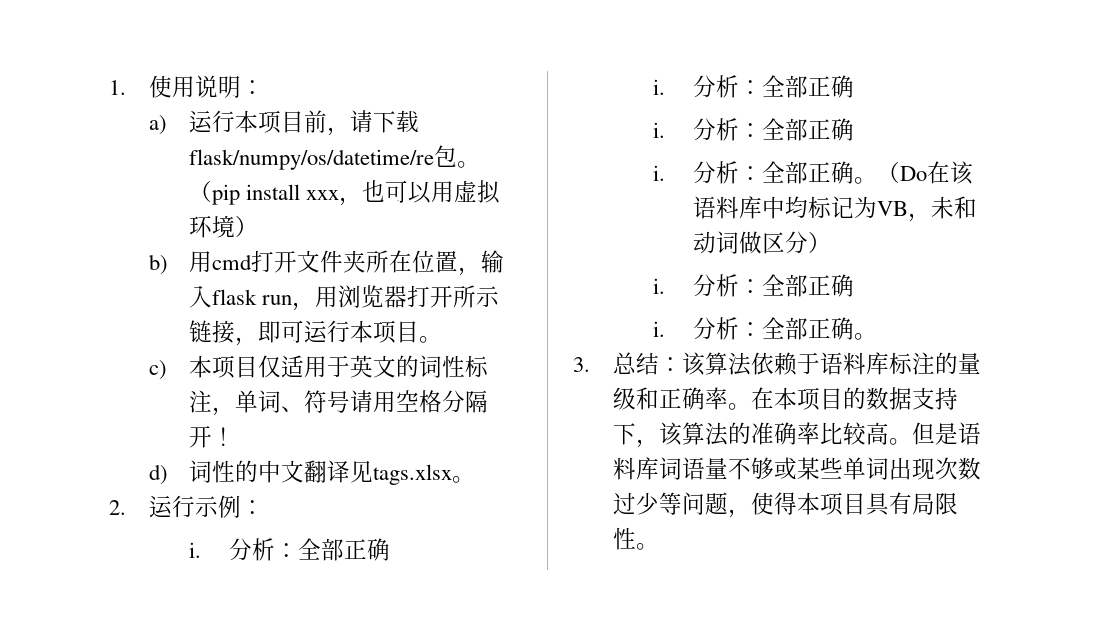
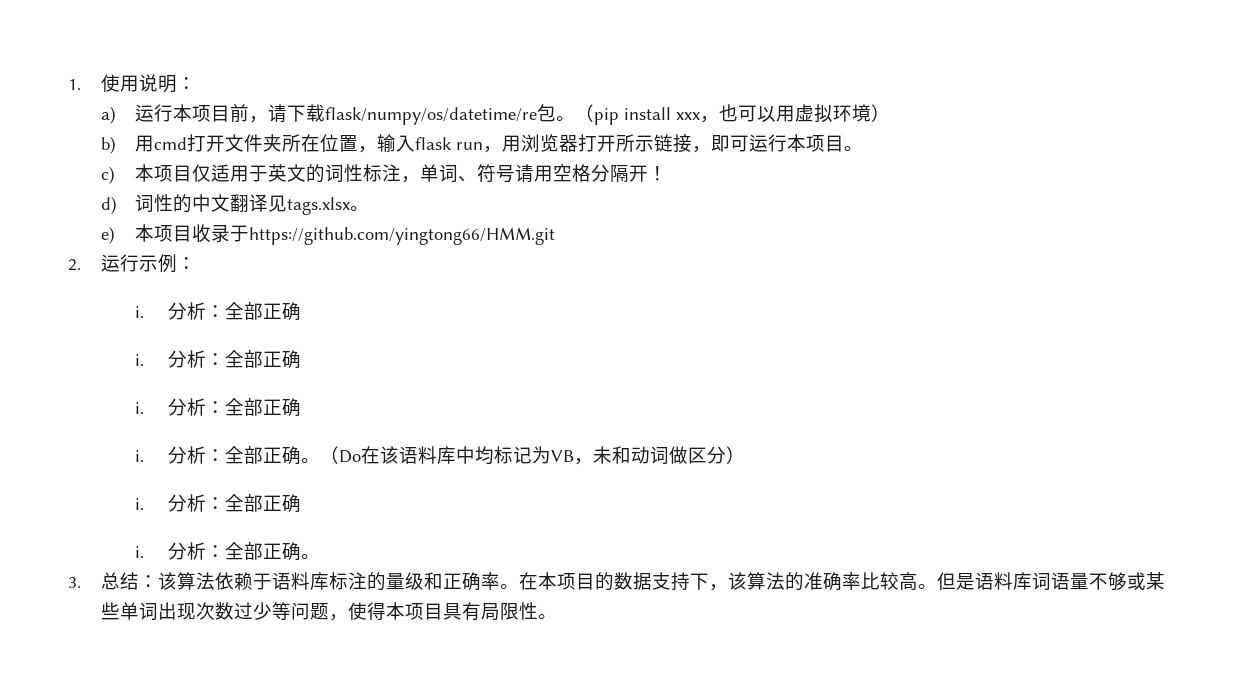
+ e)本项目收录于https://github.com/yingtong66/HMM.git

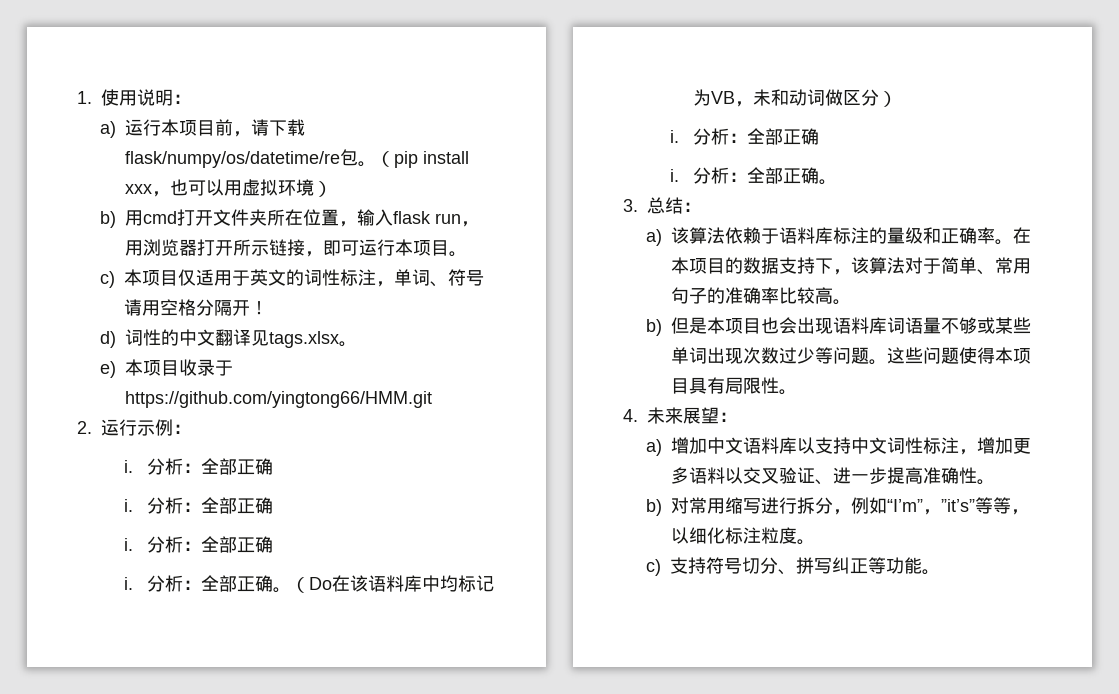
- 3.总结：该算法依赖于语料库标注的量级和正确率。
+ 3.总结：
+ a)该算法依赖于语料库标注的量级和正确率。
- 在本项目的数据支持下，该算法的准确率比较高。但是语料库词语量不够或某些单词出现次数过少等问题，使得本项目具有局限性。
+ 在本项目的数据支持下，该算法对于简单、常用句子的准确率比较高。
+ b)但是本项目也会出现语料库词语量不够或某些单词出现次数过少等问题。这些问题使得本项目具有局限性。
+ 4.未来展望：
+ a)增加中文语料库以支持中文词性标注，增加更多语料以交叉验证、进一步提高准确性。
+ b)对常用缩写进行拆分，例如“I’m”，”it’s”等等，以细化标注粒度。
+ c)支持符号切分、拼写纠正等功能。

